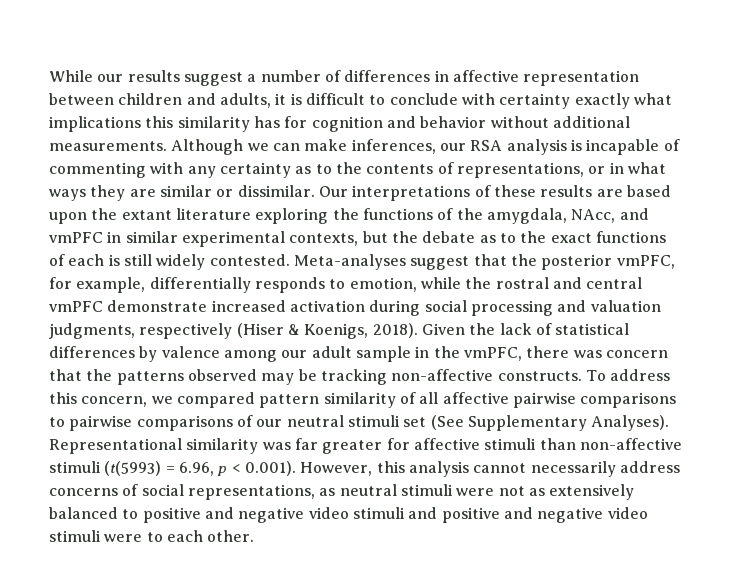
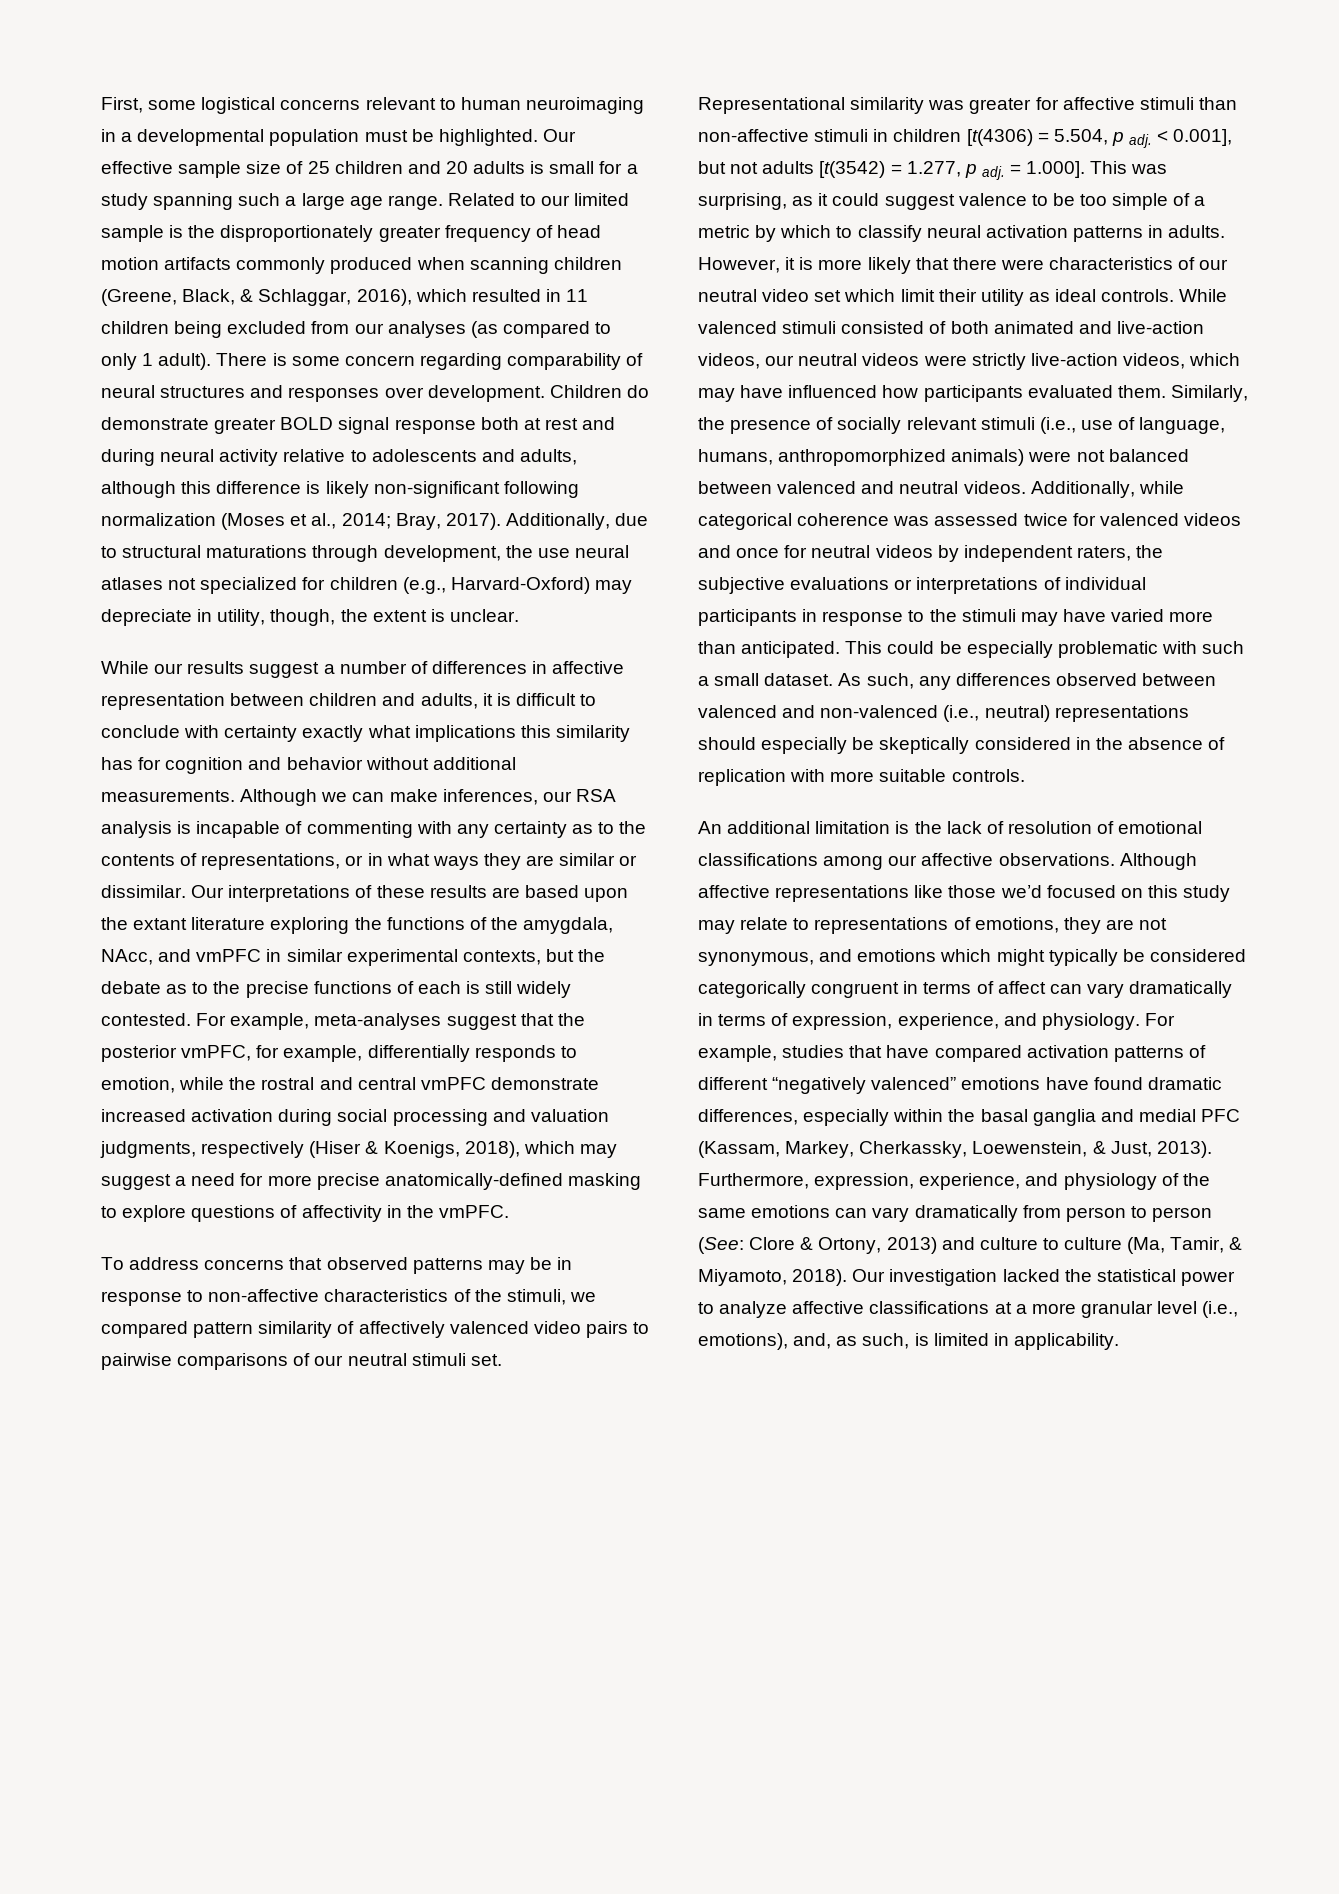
+ First, some logistical concerns relevant to human neuroimaging in a developmental population must be highlighted. Our effective sample size of 25 children and 20 adults is small for a study spanning such a large age range. Related to our limited sample is the disproportionately greater frequency of head motion artifacts commonly produced when scanning children (Greene, Black, & Schlaggar, 2016), which resulted in 11 children being excluded from our analyses (as compared to only 1 adult). There is some concern regarding comparability of neural structures and responses over development. Children do demonstrate greater BOLD signal response both at rest and during neural activity relative to adolescents and adults, although this difference is likely non-significant following normalization (Moses et al., 2014; Bray, 2017). Additionally, due to structural maturations through development, the use neural atlases not specialized for children (e.g., Harvard-Oxford) may depreciate in utility, though, the extent is unclear.
- Our interpretations of these results are based upon the extant literature exploring the functions of the amygdala, NAcc, and vmPFC in similar experimental contexts, but the debate as to the exact functions of each is still widely contested.
+ Our interpretations of these results are based upon the extant literature exploring the functions of the amygdala, NAcc, and vmPFC in similar experimental contexts, but the debate as to the precise functions of each is still widely contested.
- Meta-analyses suggest that the posterior vmPFC, for example, differentially responds to emotion, while the rostral and central vmPFC demonstrate increased activation during social processing and valuation judgments, respectively (Hiser & Koenigs, 2018). Given the lack of statistical differences by valence among our adult sample in the vmPFC, there was concern that the patterns observed may be tracking non-affective constructs. To address this concern, we compared pattern similarity of all affective pairwise comparisons to pairwise comparisons of our neutral stimuli set (See Supplementary Analyses).
+ For example, meta-analyses suggest that the posterior vmPFC, for example, differentially responds to emotion, while the rostral and central vmPFC demonstrate increased activation during social processing and valuation judgments, respectively (Hiser & Koenigs, 2018), which may suggest a need for more precise anatomically-defined masking to explore questions of affectivity in the vmPFC.
+ To address concerns that observed patterns may be in response to non-affective characteristics of the stimuli, we compared pattern similarity of affectively valenced video pairs to pairwise comparisons of our neutral stimuli set.
- Representational similarity was far greater for affective stimuli than non-affective stimuli (t(5993) = 6.96, p < 0.001). However, this analysis cannot necessarily address concerns of social representations, as neutral stimuli were not as extensively balanced to positive and negative video stimuli and positive and negative video stimuli were to each other.
+ Representational similarity was greater for affective stimuli than non-affective stimuli in children [t(4306) = 5.504, p adj. < 0.001], but not adults [t(3542) = 1.277, p adj. = 1.000]. This was surprising, as it could suggest valence to be too simple of a metric by which to classify neural activation patterns in adults. However, it is more likely that there were characteristics of our neutral video set which limit their utility as ideal controls. While valenced stimuli consisted of both animated and live-action videos, our neutral videos were strictly live-action videos, which may have influenced how participants evaluated them. Similarly, the presence of socially relevant stimuli (i.e., use of language, humans, anthropomorphized animals) were not balanced between valenced and neutral videos. Additionally, while categorical coherence was assessed twice for valenced videos and once for neutral videos by independent raters, the subjective evaluations or interpretations of individual participants in response to the stimuli may have varied more than anticipated. This could be especially problematic with such a small dataset. As such, any differences observed between valenced and non-valenced (i.e., neutral) representations should especially be skeptically considered in the absence of replication with more suitable controls.
+ An additional limitation is the lack of resolution of emotional classifications among our affective observations. Although affective representations like those we’d focused on this study may relate to representations of emotions, they are not synonymous, and emotions which might typically be considered categorically congruent in terms of affect can vary dramatically in terms of expression, experience, and physiology. For example, studies that have compared activation patterns of different “negatively valenced” emotions have found dramatic differences, especially within the basal ganglia and medial PFC (Kassam, Markey, Cherkassky, Loewenstein, & Just, 2013). Furthermore, expression, experience, and physiology of the same emotions can vary dramatically from person to person (See: Clore & Ortony, 2013) and culture to culture (Ma, Tamir, & Miyamoto, 2018). Our investigation lacked the statistical power to analyze affective classifications at a more granular level (i.e., emotions), and, as such, is limited in applicability.

